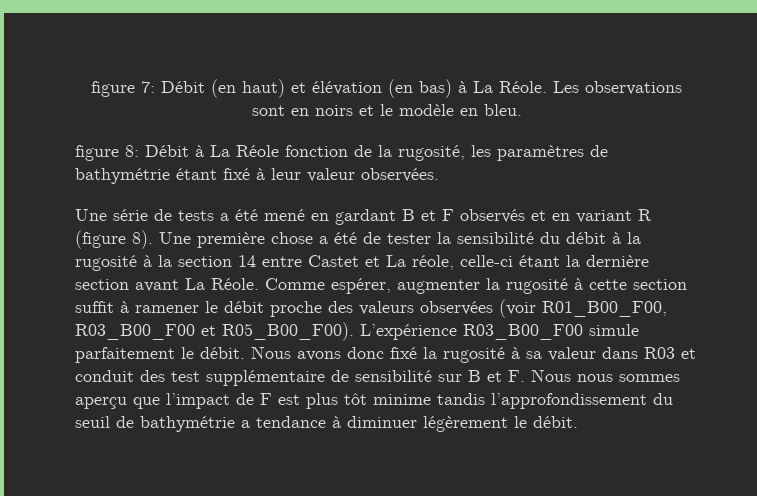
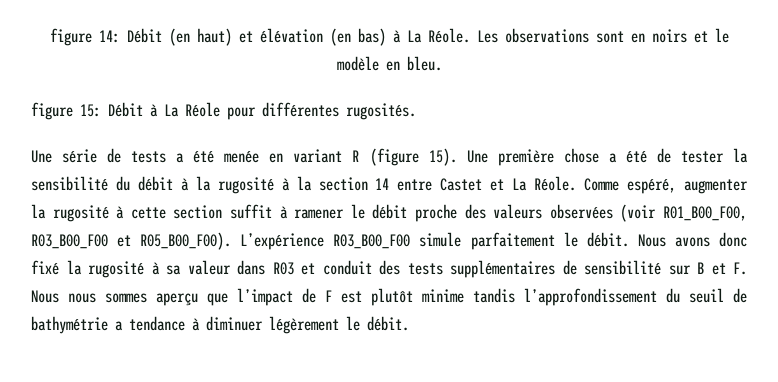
- figure 7: Débit (en haut) et élévation (en bas) à La Réole.
+ figure 14: Débit (en haut) et élévation (en bas) à La Réole.
- figure 8: Débit à La Réole fonction de la rugosité, les paramètres de bathymétrie étant fixé à leur valeur observées.
+ figure 15: Débit à La Réole pour différentes rugosités.
- Une série de tests a été mené en gardant B et F observés et en variant R (figure 8).
+ Une série de tests a été menée en variant R (figure 15).
- Une première chose a été de tester la sensibilité du débit à la rugosité à la section 14 entre Castet et La réole, celle-ci étant la dernière section avant La Réole.
+ Une première chose a été de tester la sensibilité du débit à la rugosité à la section 14 entre Castet et La Réole.
- Comme espérer, augmenter la rugosité à cette section suffit à ramener le débit proche des valeurs observées (voir R01_B00_F00, R03_B00_F00 et R05_B00_F00).
+ Comme espéré, augmenter la rugosité à cette section suffit à ramener le débit proche des valeurs observées (voir R01_B00_F00, R03_B00_F00 et R05_B00_F00).
- Nous avons donc fixé la rugosité à sa valeur dans R03 et conduit des test supplémentaire de sensibilité sur B et F. Nous nous sommes aperçu que l’impact de F est plus tôt minime tandis l’approfondissement du seuil de bathymétrie a tendance à diminuer légèrement le débit.
+ Nous avons donc fixé la rugosité à sa valeur dans R03 et conduit des tests supplémentaires de sensibilité sur B et F. Nous nous sommes aperçu que l’impact de F est plutôt minime tandis l’approfondissement du seuil de bathymétrie a tendance à diminuer légèrement le débit.

